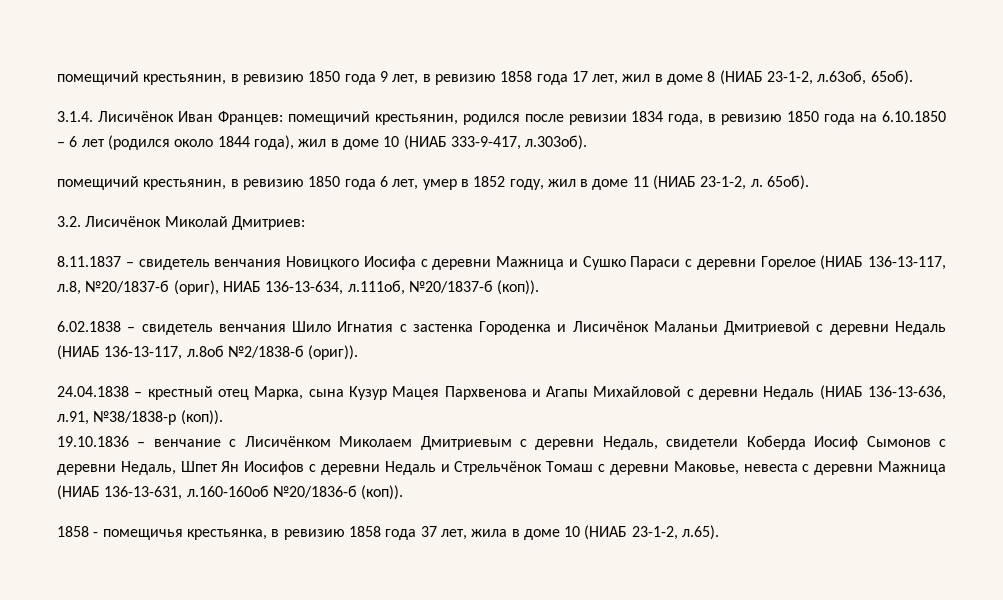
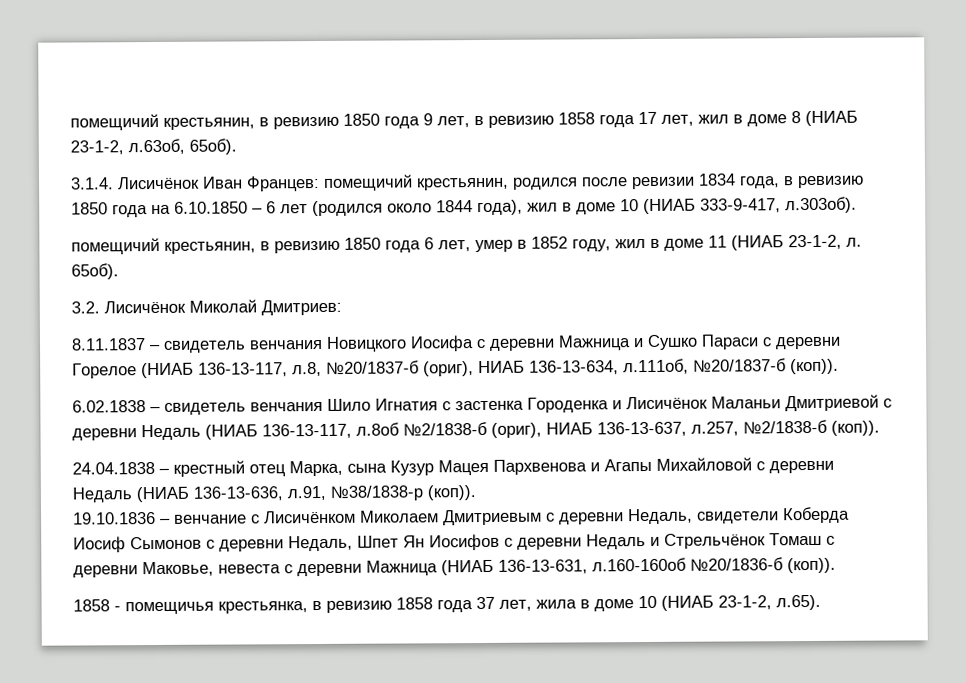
- 6.02.1838 – свидетель венчания Шило Игнатия с застенка Городенка и Лисичёнок Маланьи Дмитриевой с деревни Недаль (НИАБ 136-13-117, л.8об №2/1838-б (ориг)).
+ 6.02.1838 – свидетель венчания Шило Игнатия с застенка Городенка и Лисичёнок Маланьи Дмитриевой с деревни Недаль (НИАБ 136-13-117, л.8об №2/1838-б (ориг), НИАБ 136-13-637, л.257, №2/1838-б (коп)).

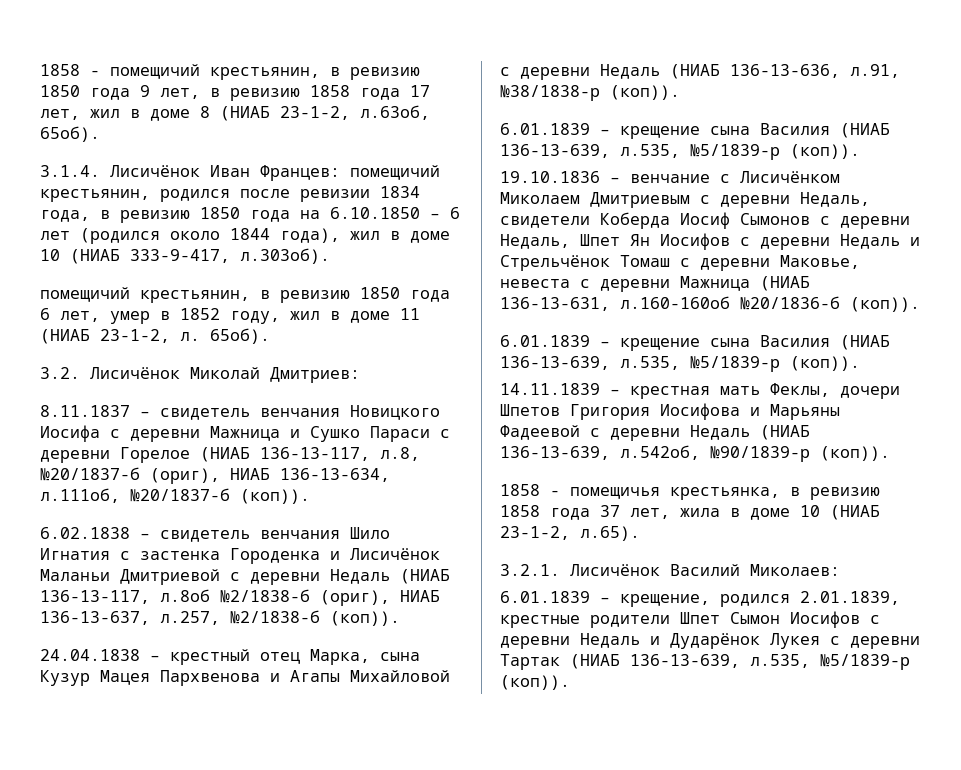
- помещичий крестьянин, в ревизию 1850 года 9 лет, в ревизию 1858 года 17 лет, жил в доме 8 (НИАБ 23-1-2, л.63об, 65об).
+ 1858 - помещичий крестьянин, в ревизию 1850 года 9 лет, в ревизию 1858 года 17 лет, жил в доме 8 (НИАБ 23-1-2, л.63об, 65об).
  24.04.1838 – крестный отец Марка, сына Кузур Мацея Пархвенова и Агапы Михайловой с деревни Недаль (НИАБ 136-13-636, л.91, №38/1838-р (коп)).
+ 6.01.1839 – крещение сына Василия (НИАБ 136-13-639, л.535, №5/1839-р (коп)).
  19.10.1836 – венчание с Лисичёнком Миколаем Дмитриевым с деревни Недаль, свидетели Коберда Иосиф Сымонов с деревни Недаль, Шпет Ян Иосифов с деревни Недаль и Стрельчёнок Томаш с деревни Маковье, невеста с деревни Мажница (НИАБ 136-13-631, л.160-160об №20/1836-б (коп)).
+ 6.01.1839 – крещение сына Василия (НИАБ 136-13-639, л.535, №5/1839-р (коп)).
+ 14.11.1839 – крестная мать Феклы, дочери Шпетов Григория Иосифова и Марьяны Фадеевой с деревни Недаль (НИАБ 136-13-639, л.542об, №90/1839-р (коп)).
+ 3.2.1. Лисичёнок Василий Миколаев:
+ 6.01.1839 – крещение, родился 2.01.1839, крестные родители Шпет Сымон Иосифов с деревни Недаль и Дударёнок Лукея с деревни Тартак (НИАБ 136-13-639, л.535, №5/1839-р (коп)).

